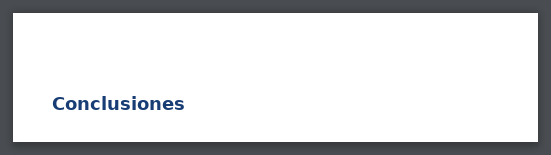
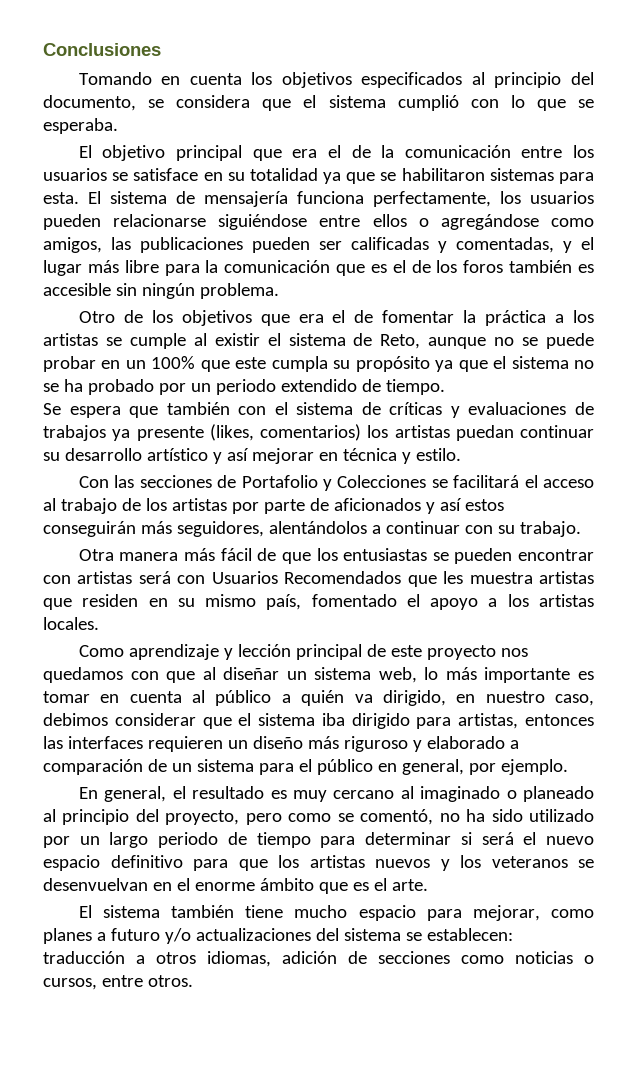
+ Tomando en cuenta los objetivos especificados al principio del documento, se considera que el sistema cumplió con lo que se esperaba.
+ El objetivo principal que era el de la comunicación entre los usuarios se satisface en su totalidad ya que se habilitaron sistemas para esta. El sistema de mensajería funciona perfectamente, los usuarios pueden relacionarse siguiéndose entre ellos o agregándose como amigos, las publicaciones pueden ser calificadas y comentadas, y el lugar más libre para la comunicación que es el de los foros también es accesible sin ningún problema.
+ Otro de los objetivos que era el de fomentar la práctica a los artistas se cumple al existir el sistema de Reto, aunque no se puede probar en un 100% que este cumpla su propósito ya que el sistema no se ha probado por un periodo extendido de tiempo.
+ Se espera que también con el sistema de críticas y evaluaciones de trabajos ya presente (likes, comentarios) los artistas puedan continuar su desarrollo artístico y así mejorar en técnica y estilo.
+ Con las secciones de Portafolio y Colecciones se facilitará el acceso al trabajo de los artistas por parte de aficionados y así estos conseguirán más seguidores, alentándolos a continuar con su trabajo.
+ Otra manera más fácil de que los entusiastas se pueden encontrar con artistas será con Usuarios Recomendados que les muestra artistas que residen en su mismo país, fomentado el apoyo a los artistas locales.
+ Como aprendizaje y lección principal de este proyecto nos quedamos con que al diseñar un sistema web, lo más importante es tomar en cuenta al público a quién va dirigido, en nuestro caso, debimos considerar que el sistema iba dirigido para artistas, entonces las interfaces requieren un diseño más riguroso y elaborado a comparación de un sistema para el público en general, por ejemplo.
+ En general, el resultado es muy cercano al imaginado o planeado al principio del proyecto, pero como se comentó, no ha sido utilizado por un largo periodo de tiempo para determinar si será el nuevo espacio definitivo para que los artistas nuevos y los veteranos se desenvuelvan en el enorme ámbito que es el arte.
+ El sistema también tiene mucho espacio para mejorar, como planes a futuro y/o actualizaciones del sistema se establecen: traducción a otros idiomas, adición de secciones como noticias o cursos, entre otros.

